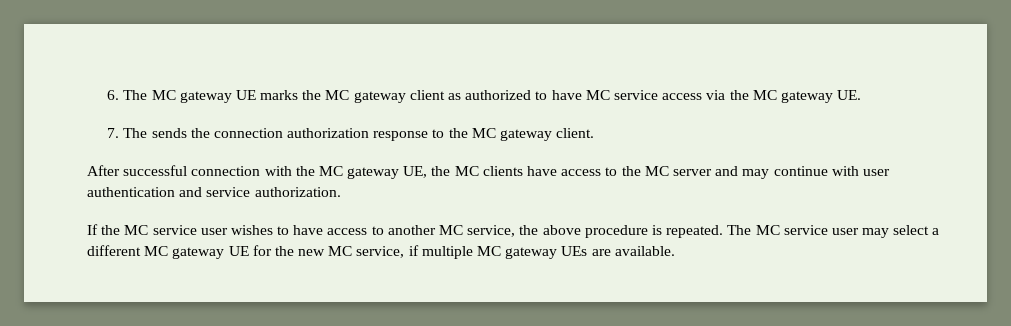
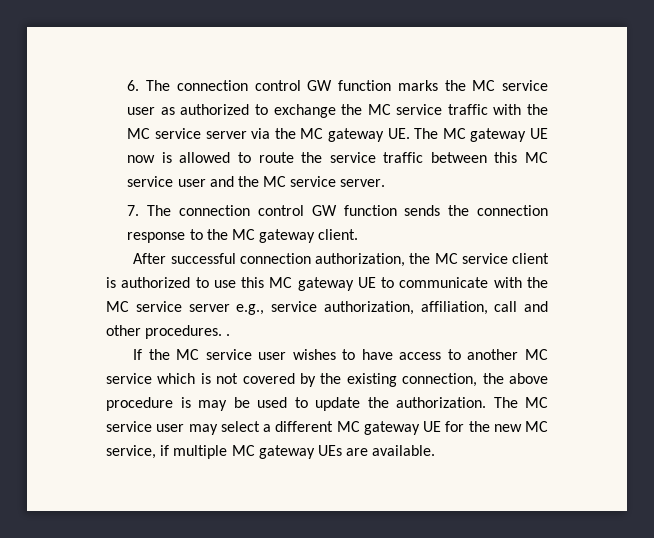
- 6. The MC gateway UE marks the MC gateway client as authorized to have MC service access via the MC gateway UE.
- 7. The sends the connection authorization response to the MC gateway client.
+ 6. The connection control GW function marks the MC service user as authorized to exchange the MC service traffic with the MC service server via the MC gateway UE. The MC gateway UE now is allowed to route the service traffic between this MC service user and the MC service server.
+ 7. The connection control GW function sends the connection response to the MC gateway client.
- After successful connection with the MC gateway UE, the MC clients have access to the MC server and may continue with user authentication and service authorization.
+ After successful connection authorization, the MC service client is authorized to use this MC gateway UE to communicate with the MC service server e.g., service authorization, affiliation, call and other procedures. .
- If the MC service user wishes to have access to another MC service, the above procedure is repeated.
+ If the MC service user wishes to have access to another MC service which is not covered by the existing connection, the above procedure is may be used to update the authorization.

